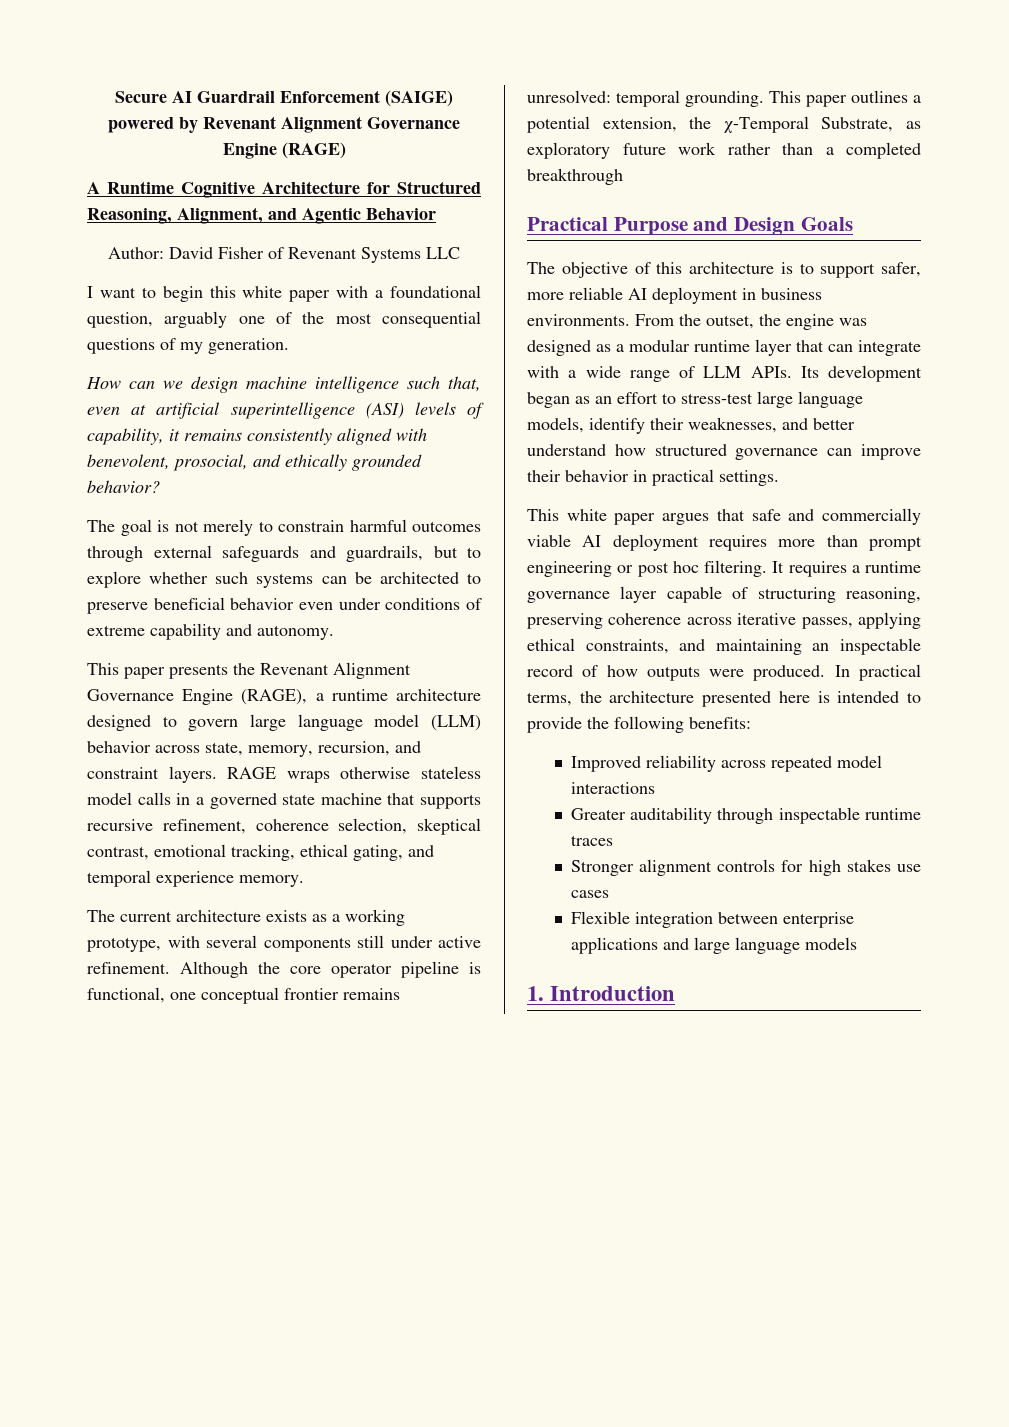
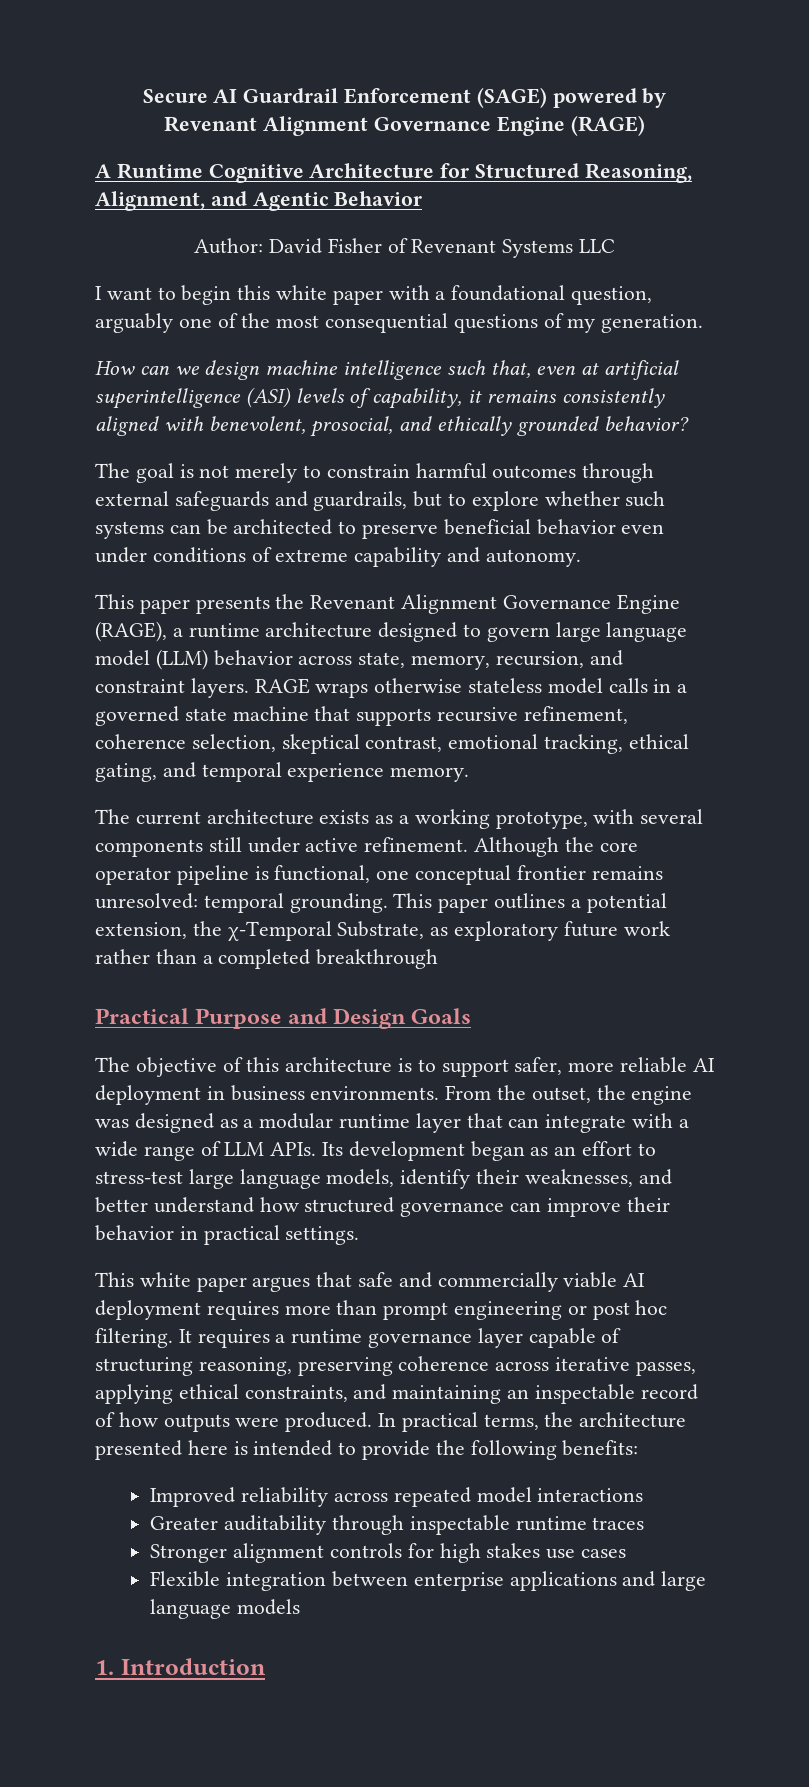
- Secure AI Guardrail Enforcement (SAIGE) powered by Revenant Alignment Governance Engine (RAGE)
+ Secure AI Guardrail Enforcement (SAGE) powered by Revenant Alignment Governance Engine (RAGE)

